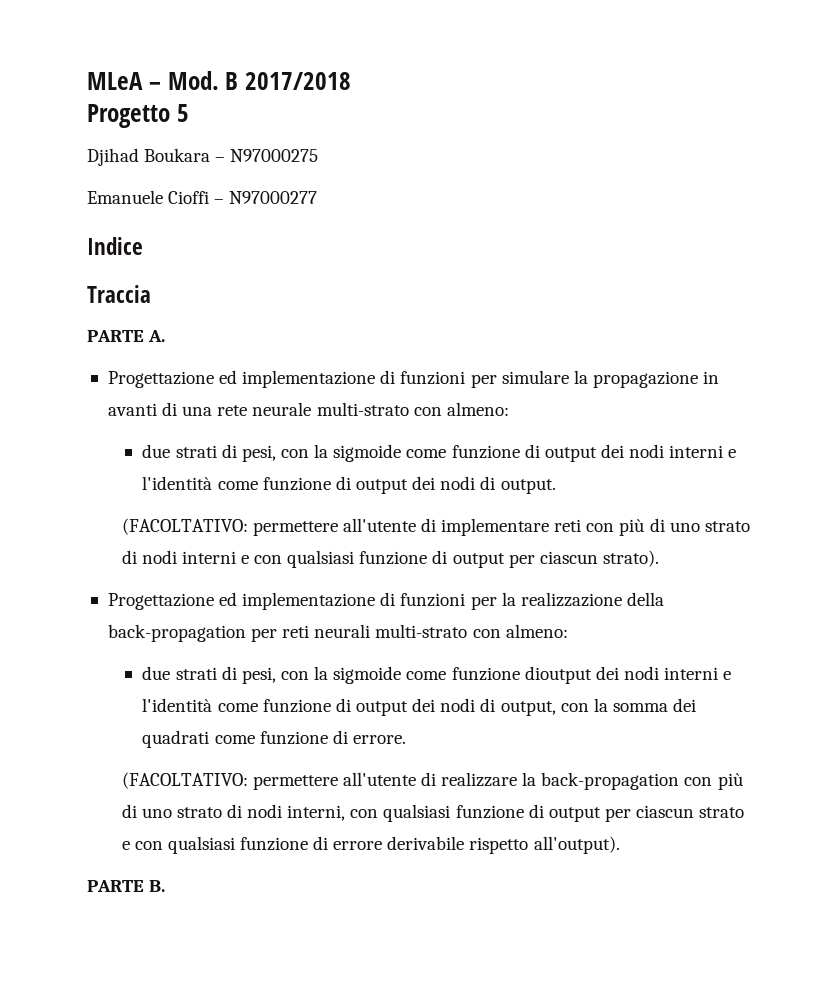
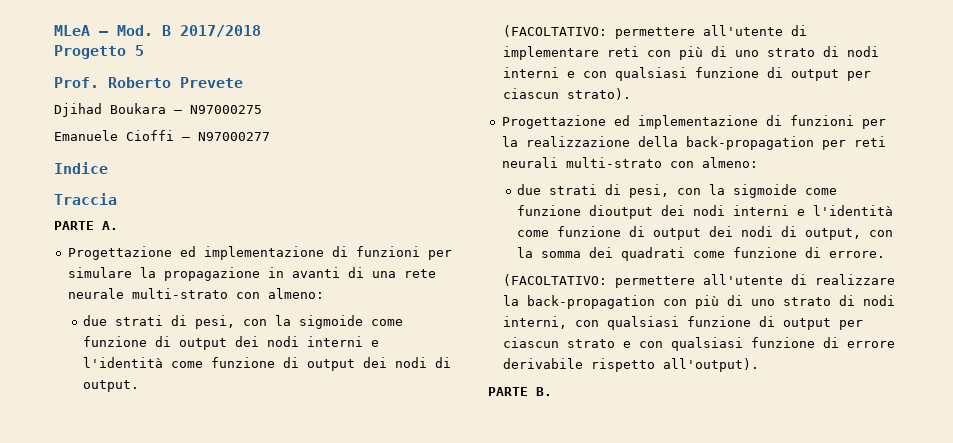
+ Prof. Roberto Prevete

